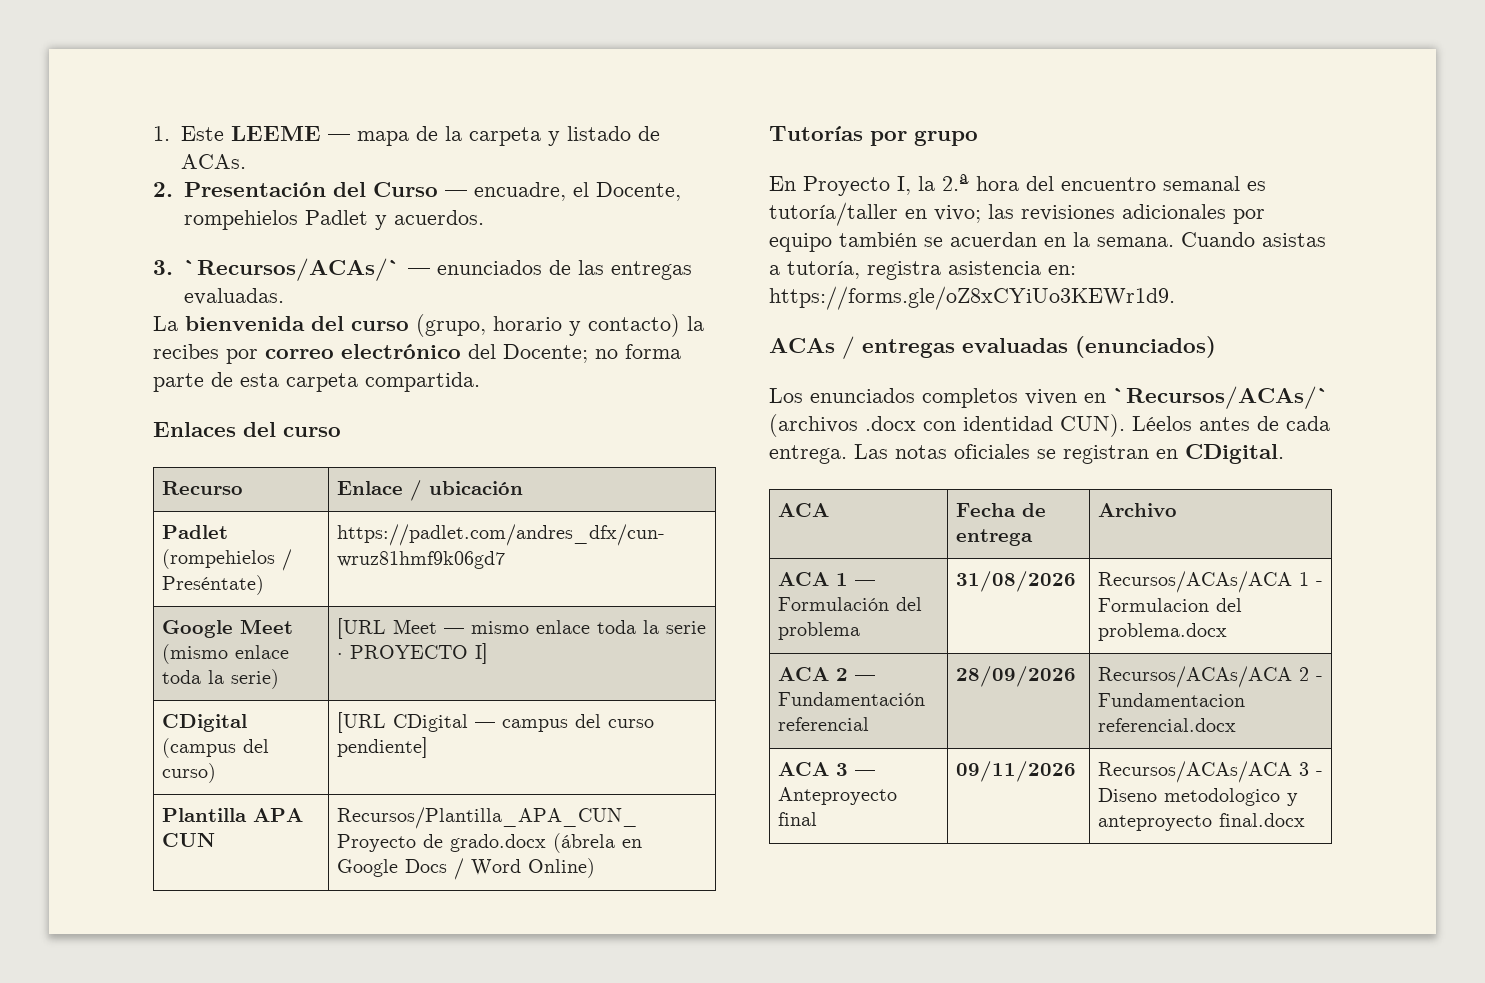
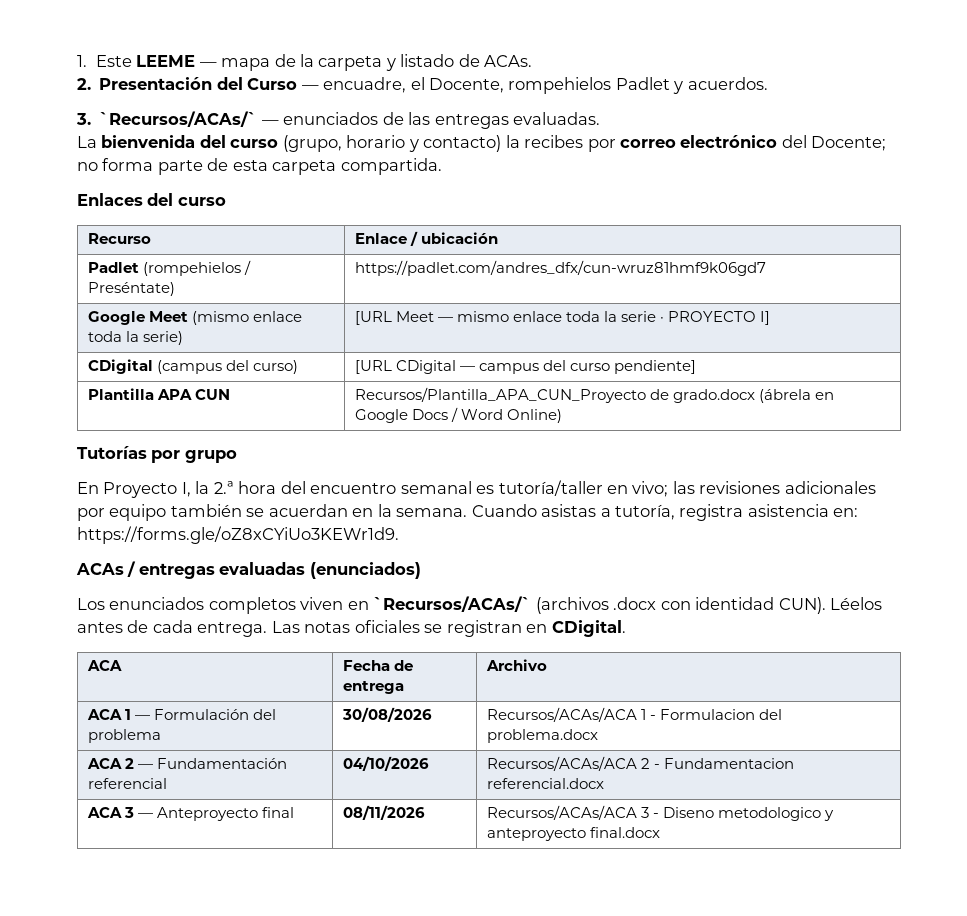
- ACA 1 — Formulación del problema | 31/08/2026 | Recursos/ACAs/ACA 1 - Formulacion del problema.docx
+ ACA 1 — Formulación del problema | 30/08/2026 | Recursos/ACAs/ACA 1 - Formulacion del problema.docx
- ACA 2 — Fundamentación referencial | 28/09/2026 | Recursos/ACAs/ACA 2 - Fundamentacion referencial.docx
+ ACA 2 — Fundamentación referencial | 04/10/2026 | Recursos/ACAs/ACA 2 - Fundamentacion referencial.docx
- ACA 3 — Anteproyecto final | 09/11/2026 | Recursos/ACAs/ACA 3 - Diseno metodologico y anteproyecto final.docx
+ ACA 3 — Anteproyecto final | 08/11/2026 | Recursos/ACAs/ACA 3 - Diseno metodologico y anteproyecto final.docx

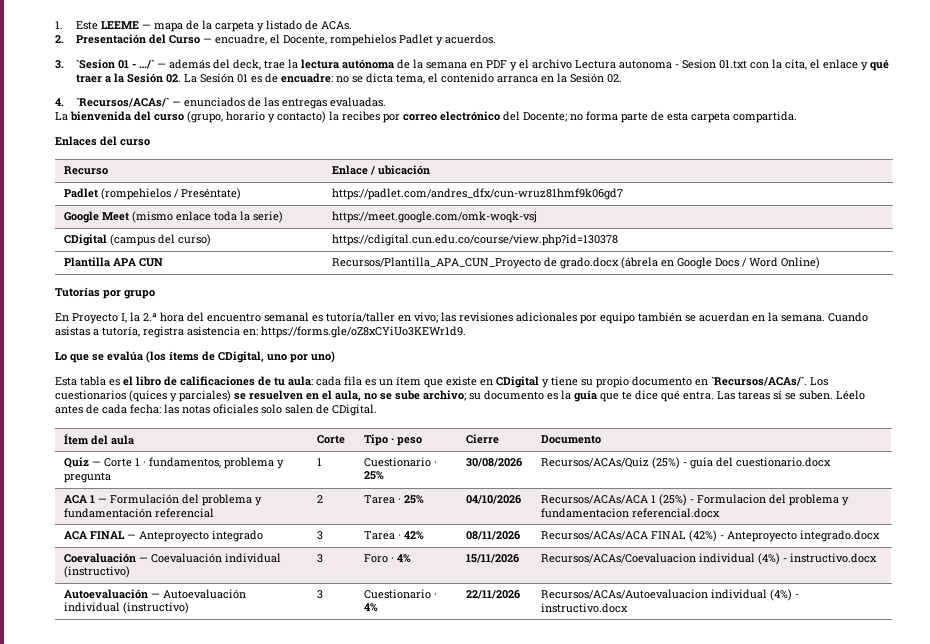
- 3. `Recursos/ACAs/` — enunciados de las entregas evaluadas.
+ 3. `Sesion 01 - …/` — además del deck, trae la lectura autónoma de la semana en PDF y el archivo Lectura autonoma - Sesion 01.txt con la cita, el enlace y qué traer a la Sesión 02. La Sesión 01 es de encuadre: no se dicta tema, el contenido arranca en la Sesión 02.
+ 4. `Recursos/ACAs/` — enunciados de las entregas evaluadas.
- Google Meet (mismo enlace toda la serie) | [URL Meet — mismo enlace toda la serie · PROYECTO I]
- CDigital (campus del curso) | [URL CDigital — campus del curso pendiente]
+ Google Meet (mismo enlace toda la serie) | https://meet.google.com/omk-woqk-vsj
+ CDigital (campus del curso) | https://cdigital.cun.edu.co/course/view.php?id=130378
- ACAs / entregas evaluadas (enunciados)
- Los enunciados completos viven en `Recursos/ACAs/` (archivos .docx con identidad CUN). Léelos antes de cada entrega. Las notas oficiales se registran en CDigital.
- ACA | Fecha de entrega | Archivo
+ Lo que se evalúa (los ítems de CDigital, uno por uno)
+ Esta tabla es el libro de calificaciones de tu aula: cada fila es un ítem que existe en CDigital y tiene su propio documento en `Recursos/ACAs/`. Los cuestionarios (quices y parciales) se resuelven en el aula, no se sube archivo; su documento es la guía que te dice qué entra. Las tareas sí se suben. Léelo antes de cada fecha: las notas oficiales solo salen de CDigital.
+ Ítem del aula | Corte | Tipo · peso | Cierre | Documento
+ Quiz — Corte 1 · fundamentos, problema y pregunta | 1 | Cuestionario · 25% | 30/08/2026 | Recursos/ACAs/Quiz (25%) - guia del cuestionario.docx
- ACA 1 — Formulación del problema | 30/08/2026 | Recursos/ACAs/ACA 1 - Formulacion del problema.docx
- ACA 2 — Fundamentación referencial | 04/10/2026 | Recursos/ACAs/ACA 2 - Fundamentacion referencial.docx
+ ACA 1 — Formulación del problema y fundamentación referencial | 2 | Tarea · 25% | 04/10/2026 | Recursos/ACAs/ACA 1 (25%) - Formulacion del problema y fundamentacion referencial.docx
- ACA 3 — Anteproyecto final | 08/11/2026 | Recursos/ACAs/ACA 3 - Diseno metodologico y anteproyecto final.docx
+ ACA FINAL — Anteproyecto integrado | 3 | Tarea · 42% | 08/11/2026 | Recursos/ACAs/ACA FINAL (42%) - Anteproyecto integrado.docx
+ Coevaluación — Coevaluación individual (instructivo) | 3 | Foro · 4% | 15/11/2026 | Recursos/ACAs/Coevaluacion individual (4%) - instructivo.docx
+ Autoevaluación — Autoevaluación individual (instructivo) | 3 | Cuestionario · 4% | 22/11/2026 | Recursos/ACAs/Autoevaluacion individual (4%) - instructivo.docx

